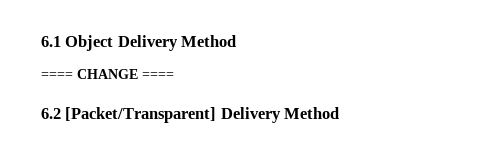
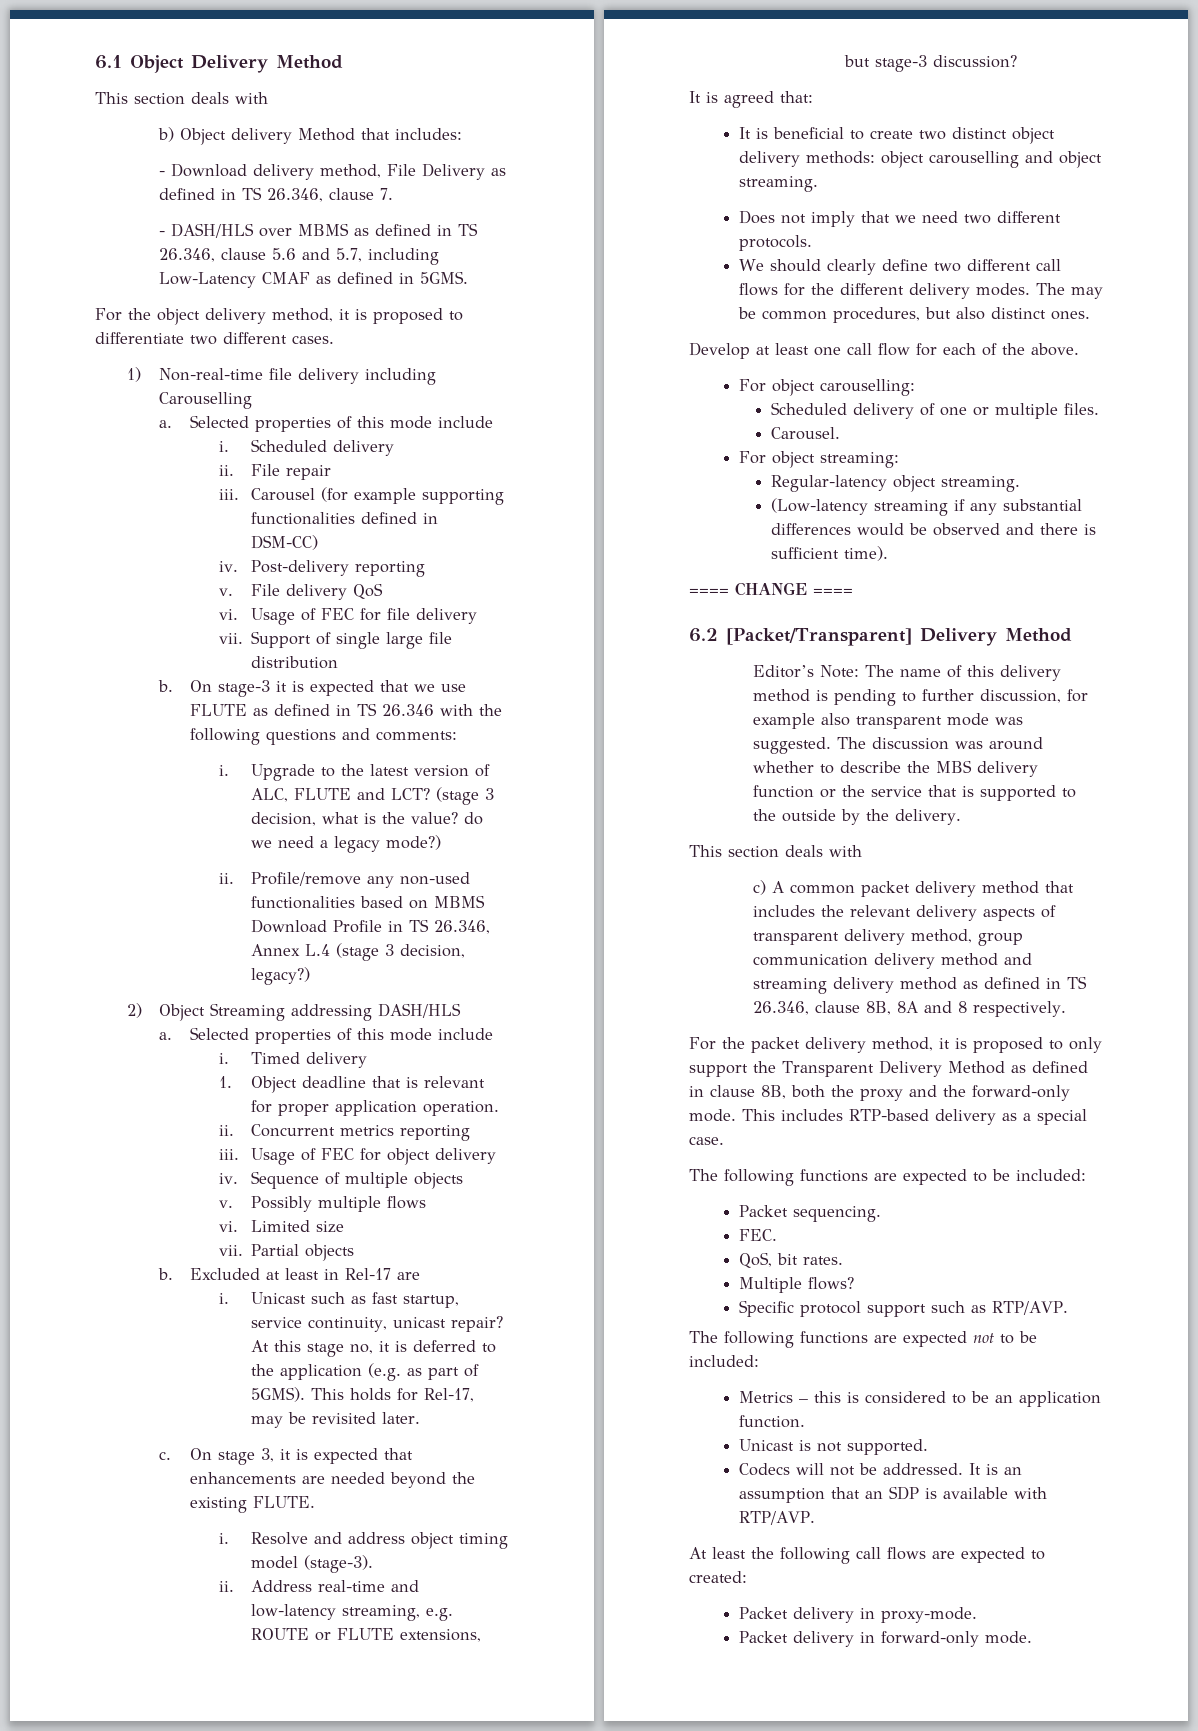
  6.1 Object Delivery Method
+ This section deals with
+ b) Object delivery Method that includes:
+ - Download delivery method, File Delivery as defined in TS 26.346, clause 7.
+ - DASH/HLS over MBMS as defined in TS 26.346, clause 5.6 and 5.7, including Low-Latency CMAF as defined in 5GMS.
+ For the object delivery method, it is proposed to differentiate two different cases.
+ 1) Non-real-time file delivery including Carouselling
+ a. Selected properties of this mode include
+ i. Scheduled delivery
+ ii. File repair
+ iii. Carousel (for example supporting functionalities defined in DSM-CC)
+ iv. Post-delivery reporting
+ v. File delivery QoS
+ vi. Usage of FEC for file delivery
+ vii. Support of single large file distribution
+ b. On stage-3 it is expected that we use FLUTE as defined in TS 26.346 with the following questions and comments:
+ i. Upgrade to the latest version of ALC, FLUTE and LCT? (stage 3 decision, what is the value? do we need a legacy mode?)
+ ii. Profile/remove any non-used functionalities based on MBMS Download Profile in TS 26.346, Annex L.4 (stage 3 decision, legacy?)
+ 2) Object Streaming addressing DASH/HLS
+ a. Selected properties of this mode include
+ i. Timed delivery
+ 1. Object deadline that is relevant for proper application operation.
+ ii. Concurrent metrics reporting
+ iii. Usage of FEC for object delivery
+ iv. Sequence of multiple objects
+ v. Possibly multiple flows
+ vi. Limited size
+ vii. Partial objects
+ b. Excluded at least in Rel-17 are
+ i. Unicast such as fast startup, service continuity, unicast repair? At this stage no, it is deferred to the application (e.g. as part of 5GMS). This holds for Rel-17, may be revisited later.
+ c. On stage 3, it is expected that enhancements are needed beyond the existing FLUTE.
+ i. Resolve and address object timing model (stage-3).
+ ii. Address real-time and low-latency streaming, e.g. ROUTE or FLUTE extensions, but stage-3 discussion?
+ It is agreed that:
+ It is beneficial to create two distinct object delivery methods: object carouselling and object streaming.
+ Does not imply that we need two different protocols.
+ We should clearly define two different call flows for the different delivery modes. The may be common procedures, but also distinct ones.
+ Develop at least one call flow for each of the above.
+ For object carouselling:
+ Scheduled delivery of one or multiple files.
+ Carousel.
+ For object streaming:
+ Regular-latency object streaming.
+ (Low-latency streaming if any substantial differences would be observed and there is sufficient time).
+ Editor’s Note: The name of this delivery method is pending to further discussion, for example also transparent mode was suggested. The discussion was around whether to describe the MBS delivery function or the service that is supported to the outside by the delivery.
+ This section deals with
+ c) A common packet delivery method that includes the relevant delivery aspects of transparent delivery method, group communication delivery method and streaming delivery method as defined in TS 26.346, clause 8B, 8A and 8 respectively.
+ For the packet delivery method, it is proposed to only support the Transparent Delivery Method as defined in clause 8B, both the proxy and the forward-only mode. This includes RTP-based delivery as a special case.
+ The following functions are expected to be included:
+ Packet sequencing.
+ FEC.
+ QoS, bit rates.
+ Multiple flows?
+ Specific protocol support such as RTP/AVP.
+ The following functions are expected not to be included:
+ Metrics – this is considered to be an application function.
+ Unicast is not supported.
+ Codecs will not be addressed. It is an assumption that an SDP is available with RTP/AVP.
+ At least the following call flows are expected to created:
+ Packet delivery in proxy-mode.
+ Packet delivery in forward-only mode.

